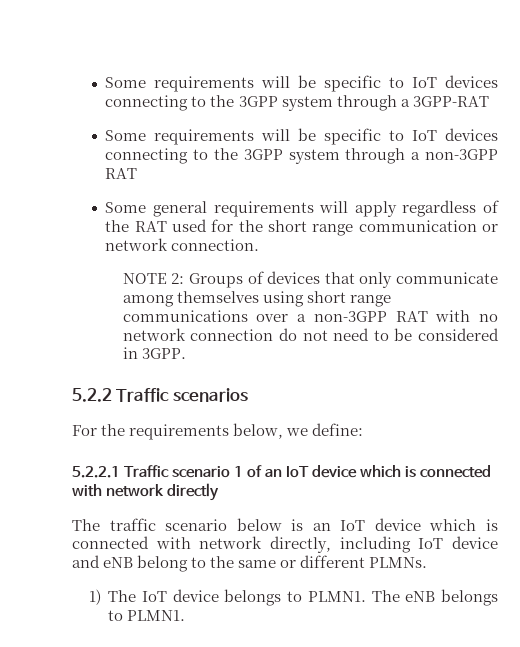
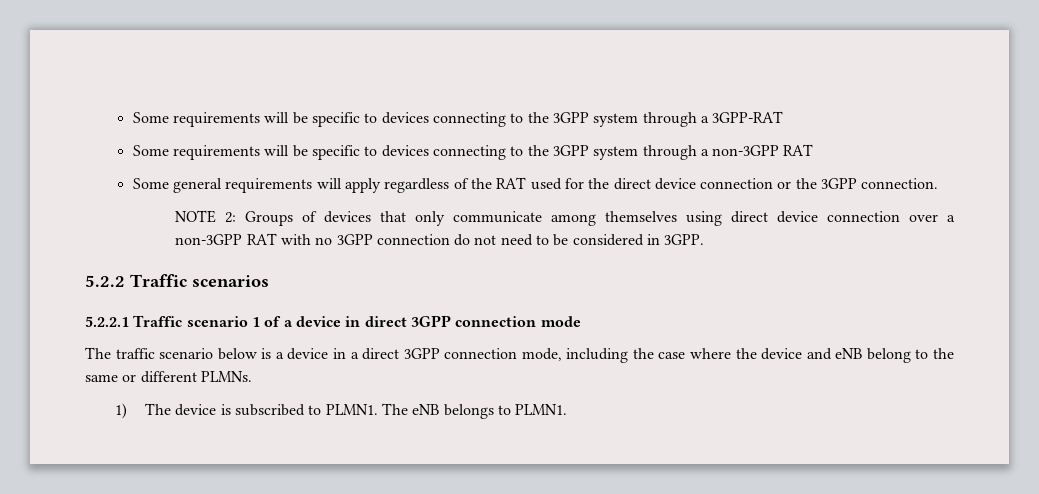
- Some requirements will be specific to IoT devices connecting to the 3GPP system through a 3GPP-RAT
+ Some requirements will be specific to devices connecting to the 3GPP system through a 3GPP-RAT
- Some requirements will be specific to IoT devices connecting to the 3GPP system through a non-3GPP RAT
+ Some requirements will be specific to devices connecting to the 3GPP system through a non-3GPP RAT
- Some general requirements will apply regardless of the RAT used for the short range communication or network connection.
+ Some general requirements will apply regardless of the RAT used for the direct device connection or the 3GPP connection.
- NOTE 2: Groups of devices that only communicate among themselves using short range communications over a non-3GPP RAT with no network connection do not need to be considered in 3GPP.
+ NOTE 2: Groups of devices that only communicate among themselves using direct device connection over a non-3GPP RAT with no 3GPP connection do not need to be considered in 3GPP.
- For the requirements below, we define:
- 5.2.2.1 Traffic scenario 1 of an IoT device which is connected with network directly
+ 5.2.2.1 Traffic scenario 1 of a device in direct 3GPP connection mode
- The traffic scenario below is an IoT device which is connected with network directly, including IoT device and eNB belong to the same or different PLMNs.
+ The traffic scenario below is a device in a direct 3GPP connection mode, including the case where the device and eNB belong to the same or different PLMNs.
- 1) The IoT device belongs to PLMN1.
+ 1) The device is subscribed to PLMN1.

